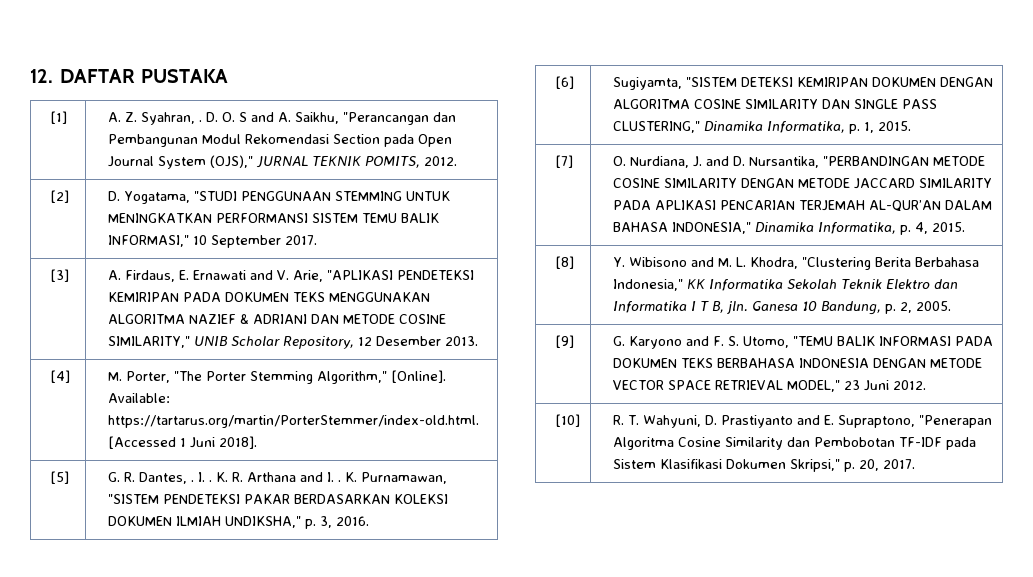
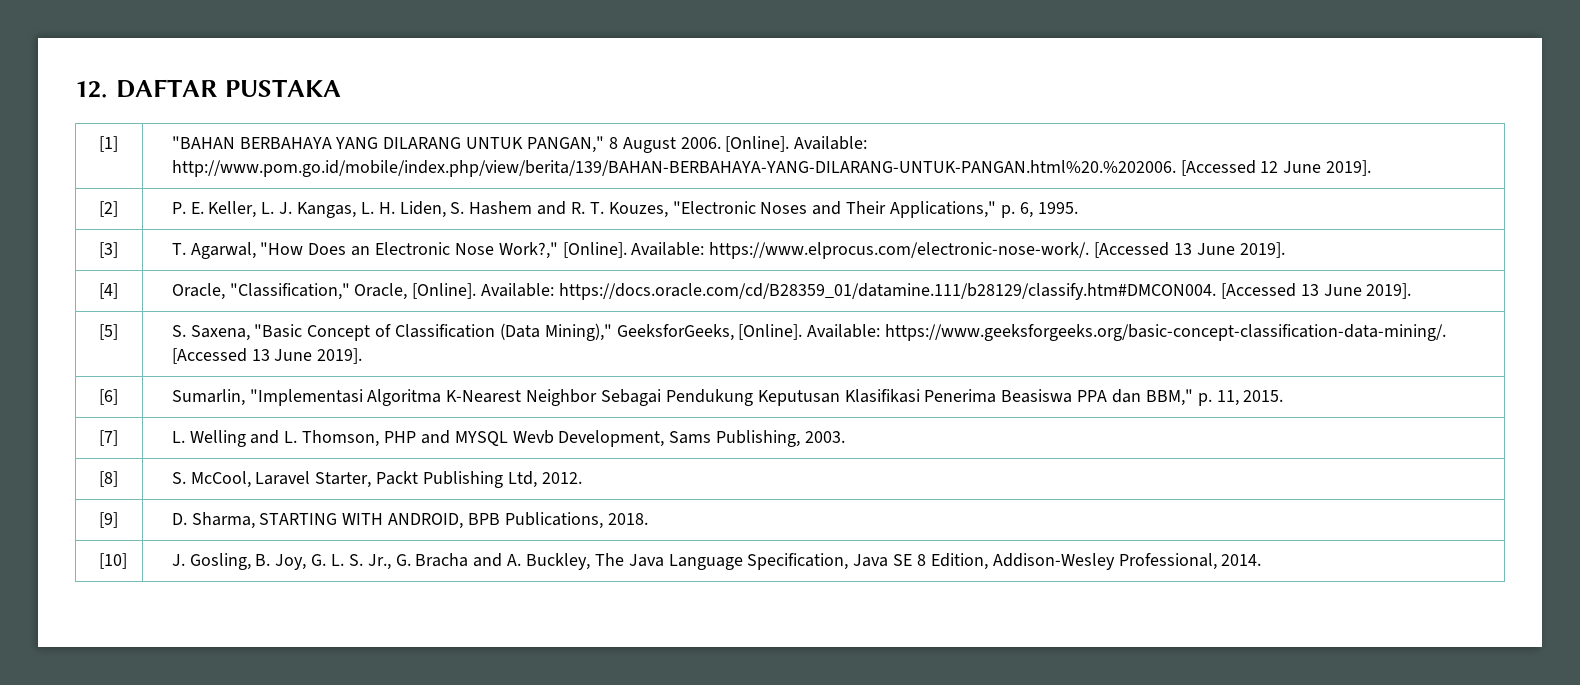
- [1] | A. Z. Syahran, . D. O. S and A. Saikhu, "Perancangan dan Pembangunan Modul Rekomendasi Section pada Open Journal System (OJS)," JURNAL TEKNIK POMITS, 2012.
- [2] | D. Yogatama, "STUDI PENGGUNAAN STEMMING UNTUK MENINGKATKAN PERFORMANSI SISTEM TEMU BALIK INFORMASI," 10 September 2017.
- [3] | A. Firdaus, E. Ernawati and V. Arie, "APLIKASI PENDETEKSI KEMIRIPAN PADA DOKUMEN TEKS MENGGUNAKAN ALGORITMA NAZIEF & ADRIANI DAN METODE COSINE SIMILARITY," UNIB Scholar Repository, 12 Desember 2013.
- [4] | M. Porter, "The Porter Stemming Algorithm," [Online]. Available: https://tartarus.org/martin/PorterStemmer/index-old.html. [Accessed 1 Juni 2018].
- [5] | G. R. Dantes, . I. . K. R. Arthana and I. . K. Purnamawan, "SISTEM PENDETEKSI PAKAR BERDASARKAN KOLEKSI DOKUMEN ILMIAH UNDIKSHA," p. 3, 2016.
- [6] | Sugiyamta, "SISTEM DETEKSI KEMIRIPAN DOKUMEN DENGAN ALGORITMA COSINE SIMILARITY DAN SINGLE PASS CLUSTERING," Dinamika Informatika, p. 1, 2015.
- [7] | O. Nurdiana, J. and D. Nursantika, "PERBANDINGAN METODE COSINE SIMILARITY DENGAN METODE JACCARD SIMILARITY PADA APLIKASI PENCARIAN TERJEMAH AL-QUR’AN DALAM BAHASA INDONESIA," Dinamika Informatika, p. 4, 2015.
- [8] | Y. Wibisono and M. L. Khodra, "Clustering Berita Berbahasa Indonesia," KK Informatika Sekolah Teknik Elektro dan Informatika I T B, jln. Ganesa 10 Bandung, p. 2, 2005.
- [9] | G. Karyono and F. S. Utomo, "TEMU BALIK INFORMASI PADA DOKUMEN TEKS BERBAHASA INDONESIA DENGAN METODE VECTOR SPACE RETRIEVAL MODEL," 23 Juni 2012.
- [10] | R. T. Wahyuni, D. Prastiyanto and E. Supraptono, "Penerapan Algoritma Cosine Similarity dan Pembobotan TF-IDF pada Sistem Klasifikasi Dokumen Skripsi," p. 20, 2017.
+ [1] | "BAHAN BERBAHAYA YANG DILARANG UNTUK PANGAN," 8 August 2006. [Online]. Available: http://www.pom.go.id/mobile/index.php/view/berita/139/BAHAN-BERBAHAYA-YANG-DILARANG-UNTUK-PANGAN.html%20.%202006. [Accessed 12 June 2019].
+ [2] | P. E. Keller, L. J. Kangas, L. H. Liden, S. Hashem and R. T. Kouzes, "Electronic Noses and Their Applications," p. 6, 1995.
+ [3] | T. Agarwal, "How Does an Electronic Nose Work?," [Online]. Available: https://www.elprocus.com/electronic-nose-work/. [Accessed 13 June 2019].
+ [4] | Oracle, "Classification," Oracle, [Online]. Available: https://docs.oracle.com/cd/B28359_01/datamine.111/b28129/classify.htm#DMCON004. [Accessed 13 June 2019].
+ [5] | S. Saxena, "Basic Concept of Classification (Data Mining)," GeeksforGeeks, [Online]. Available: https://www.geeksforgeeks.org/basic-concept-classification-data-mining/. [Accessed 13 June 2019].
+ [6] | Sumarlin, "Implementasi Algoritma K-Nearest Neighbor Sebagai Pendukung Keputusan Klasifikasi Penerima Beasiswa PPA dan BBM," p. 11, 2015.
+ [7] | L. Welling and L. Thomson, PHP and MYSQL Wevb Development, Sams Publishing, 2003.
+ [8] | S. McCool, Laravel Starter, Packt Publishing Ltd, 2012.
+ [9] | D. Sharma, STARTING WITH ANDROID, BPB Publications, 2018.
+ [10] | J. Gosling, B. Joy, G. L. S. Jr., G. Bracha and A. Buckley, The Java Language Specification, Java SE 8 Edition, Addison-Wesley Professional, 2014.

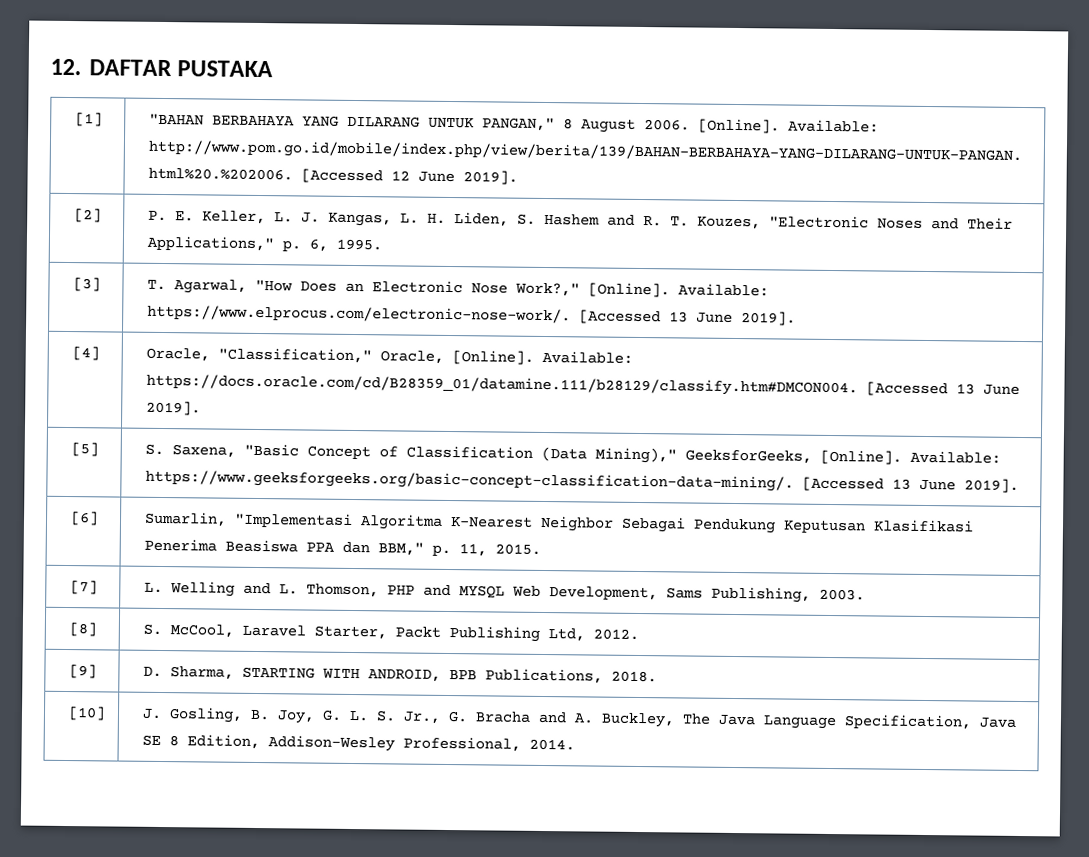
- [7] | L. Welling and L. Thomson, PHP and MYSQL Wevb Development, Sams Publishing, 2003.
+ [7] | L. Welling and L. Thomson, PHP and MYSQL Web Development, Sams Publishing, 2003.

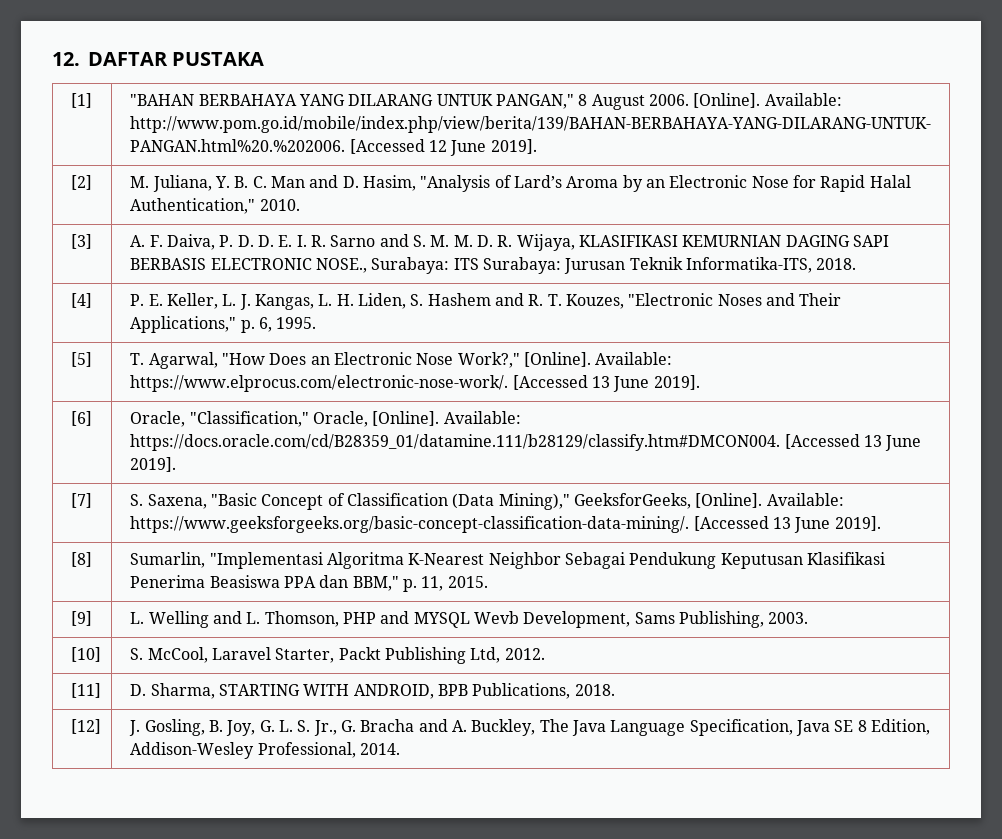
- [2] | P. E. Keller, L. J. Kangas, L. H. Liden, S. Hashem and R. T. Kouzes, "Electronic Noses and Their Applications," p. 6, 1995.
+ [2] | M. Juliana, Y. B. C. Man and D. Hasim, "Analysis of Lard’s Aroma by an Electronic Nose for Rapid Halal Authentication," 2010.
+ [3] | A. F. Daiva, P. D. D. E. I. R. Sarno and S. M. M. D. R. Wijaya, KLASIFIKASI KEMURNIAN DAGING SAPI BERBASIS ELECTRONIC NOSE., Surabaya: ITS Surabaya: Jurusan Teknik Informatika-ITS, 2018.
+ [4] | P. E. Keller, L. J. Kangas, L. H. Liden, S. Hashem and R. T. Kouzes, "Electronic Noses and Their Applications," p. 6, 1995.
- [3] | T. Agarwal, "How Does an Electronic Nose Work?," [Online]. Available: https://www.elprocus.com/electronic-nose-work/. [Accessed 13 June 2019].
+ [5] | T. Agarwal, "How Does an Electronic Nose Work?," [Online]. Available: https://www.elprocus.com/electronic-nose-work/. [Accessed 13 June 2019].
- [4] | Oracle, "Classification," Oracle, [Online]. Available: https://docs.oracle.com/cd/B28359_01/datamine.111/b28129/classify.htm#DMCON004. [Accessed 13 June 2019].
+ [6] | Oracle, "Classification," Oracle, [Online]. Available: https://docs.oracle.com/cd/B28359_01/datamine.111/b28129/classify.htm#DMCON004. [Accessed 13 June 2019].
- [5] | S. Saxena, "Basic Concept of Classification (Data Mining)," GeeksforGeeks, [Online]. Available: https://www.geeksforgeeks.org/basic-concept-classification-data-mining/. [Accessed 13 June 2019].
+ [7] | S. Saxena, "Basic Concept of Classification (Data Mining)," GeeksforGeeks, [Online]. Available: https://www.geeksforgeeks.org/basic-concept-classification-data-mining/. [Accessed 13 June 2019].
- [6] | Sumarlin, "Implementasi Algoritma K-Nearest Neighbor Sebagai Pendukung Keputusan Klasifikasi Penerima Beasiswa PPA dan BBM," p. 11, 2015.
+ [8] | Sumarlin, "Implementasi Algoritma K-Nearest Neighbor Sebagai Pendukung Keputusan Klasifikasi Penerima Beasiswa PPA dan BBM," p. 11, 2015.
- [7] | L. Welling and L. Thomson, PHP and MYSQL Web Development, Sams Publishing, 2003.
+ [9] | L. Welling and L. Thomson, PHP and MYSQL Wevb Development, Sams Publishing, 2003.
- [8] | S. McCool, Laravel Starter, Packt Publishing Ltd, 2012.
+ [10] | S. McCool, Laravel Starter, Packt Publishing Ltd, 2012.
- [9] | D. Sharma, STARTING WITH ANDROID, BPB Publications, 2018.
+ [11] | D. Sharma, STARTING WITH ANDROID, BPB Publications, 2018.
- [10] | J. Gosling, B. Joy, G. L. S. Jr., G. Bracha and A. Buckley, The Java Language Specification, Java SE 8 Edition, Addison-Wesley Professional, 2014.
+ [12] | J. Gosling, B. Joy, G. L. S. Jr., G. Bracha and A. Buckley, The Java Language Specification, Java SE 8 Edition, Addison-Wesley Professional, 2014.

